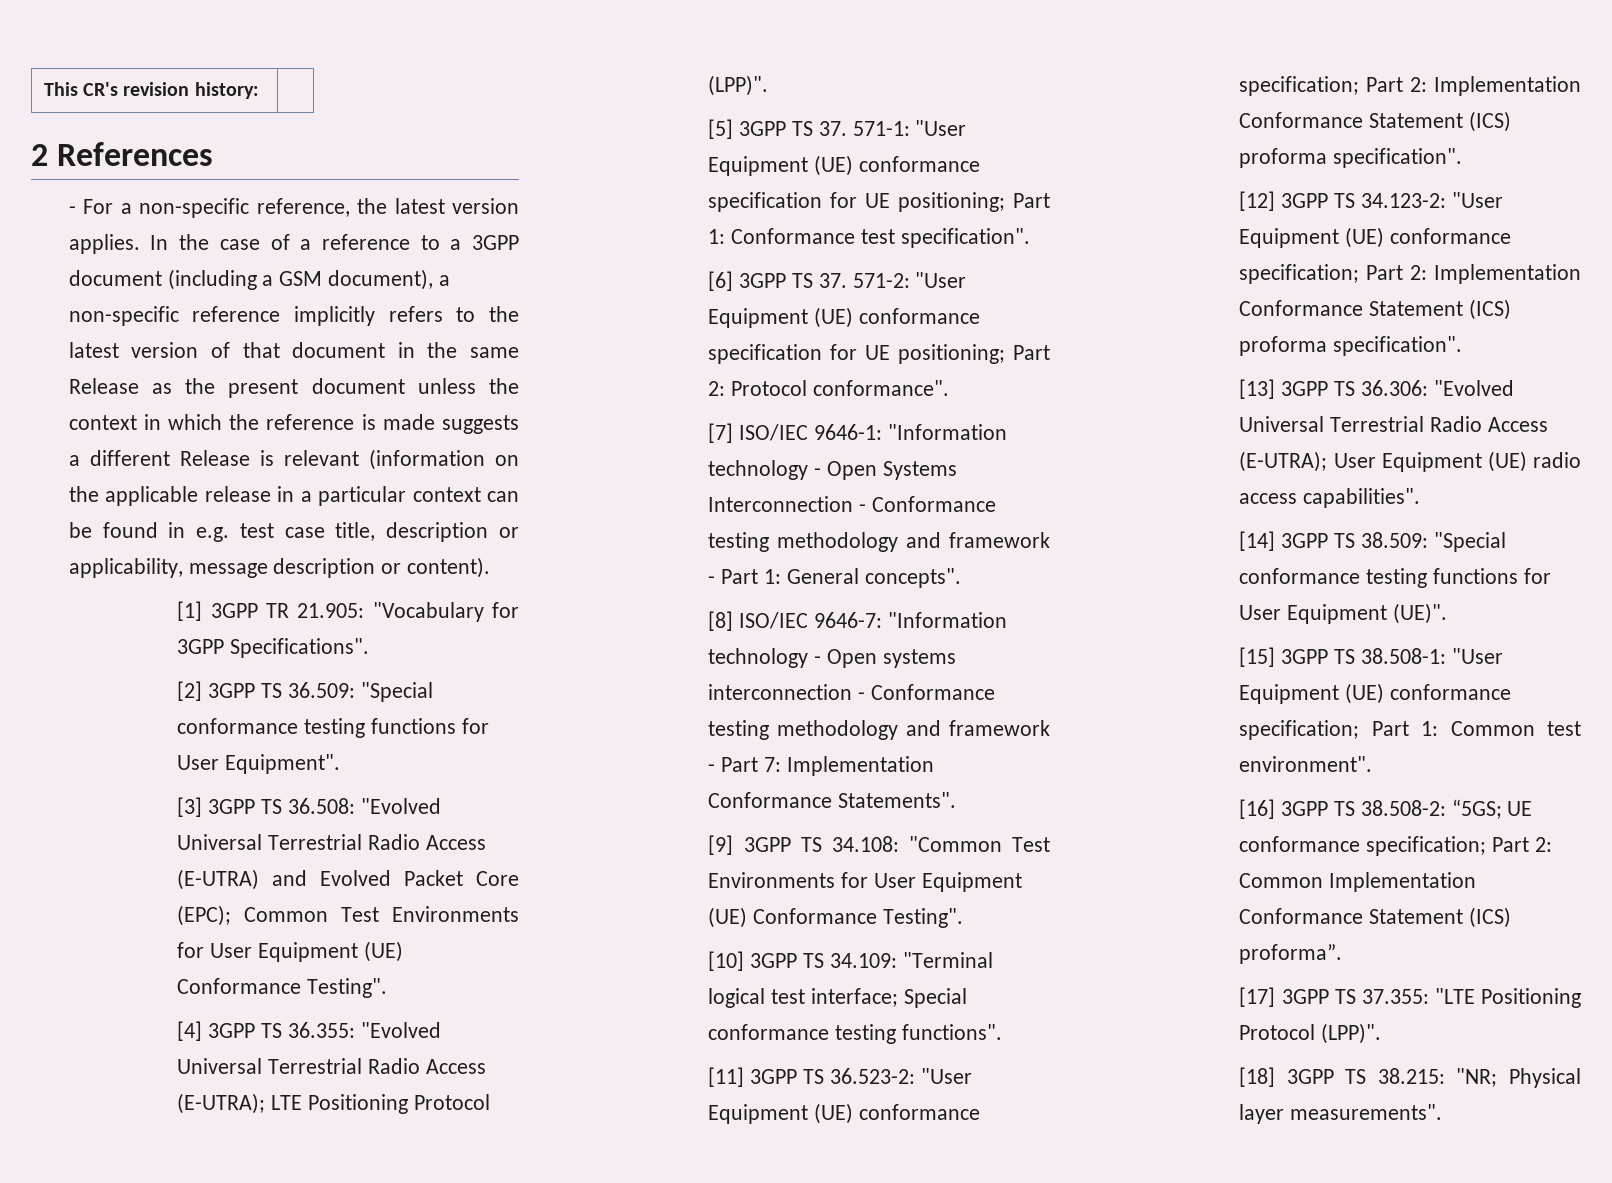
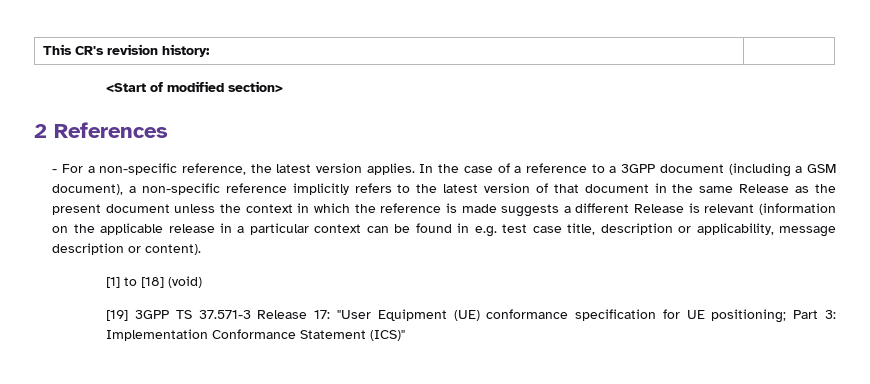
+ <Start of modified section>
- [1] 3GPP TR 21.905: "Vocabulary for 3GPP Specifications".
- [2] 3GPP TS 36.509: "Special conformance testing functions for User Equipment".
- [3] 3GPP TS 36.508: "Evolved Universal Terrestrial Radio Access (E-UTRA) and Evolved Packet Core (EPC); Common Test Environments for User Equipment (UE) Conformance Testing".
- [4] 3GPP TS 36.355: "Evolved Universal Terrestrial Radio Access (E-UTRA); LTE Positioning Protocol (LPP)".
- [5] 3GPP TS 37. 571-1: "User Equipment (UE) conformance specification for UE positioning; Part 1: Conformance test specification".
- [6] 3GPP TS 37. 571-2: "User Equipment (UE) conformance specification for UE positioning; Part 2: Protocol conformance".
- [7] ISO/IEC 9646-1: "Information technology - Open Systems Interconnection - Conformance testing methodology and framework - Part 1: General concepts".
- [8] ISO/IEC 9646-7: "Information technology - Open systems interconnection - Conformance testing methodology and framework - Part 7: Implementation Conformance Statements".
- [9] 3GPP TS 34.108: "Common Test Environments for User Equipment (UE) Conformance Testing".
- [10] 3GPP TS 34.109: "Terminal logical test interface; Special conformance testing functions".
- [11] 3GPP TS 36.523-2: "User Equipment (UE) conformance specification; Part 2: Implementation Conformance Statement (ICS) proforma specification".
- [12] 3GPP TS 34.123-2: "User Equipment (UE) conformance specification; Part 2: Implementation Conformance Statement (ICS) proforma specification".
- [13] 3GPP TS 36.306: "Evolved Universal Terrestrial Radio Access (E-UTRA); User Equipment (UE) radio access capabilities".
- [14] 3GPP TS 38.509: "Special conformance testing functions for User Equipment (UE)".
- [15] 3GPP TS 38.508-1: "User Equipment (UE) conformance specification; Part 1: Common test environment".
- [16] 3GPP TS 38.508-2: “5GS; UE conformance specification; Part 2: Common Implementation Conformance Statement (ICS) proforma”.
- [17] 3GPP TS 37.355: "LTE Positioning Protocol (LPP)".
- [18] 3GPP TS 38.215: "NR; Physical layer measurements".
+ [1] to [18] (void)
+ [19] 3GPP TS 37.571-3 Release 17: "User Equipment (UE) conformance specification for UE positioning; Part 3: Implementation Conformance Statement (ICS)"

